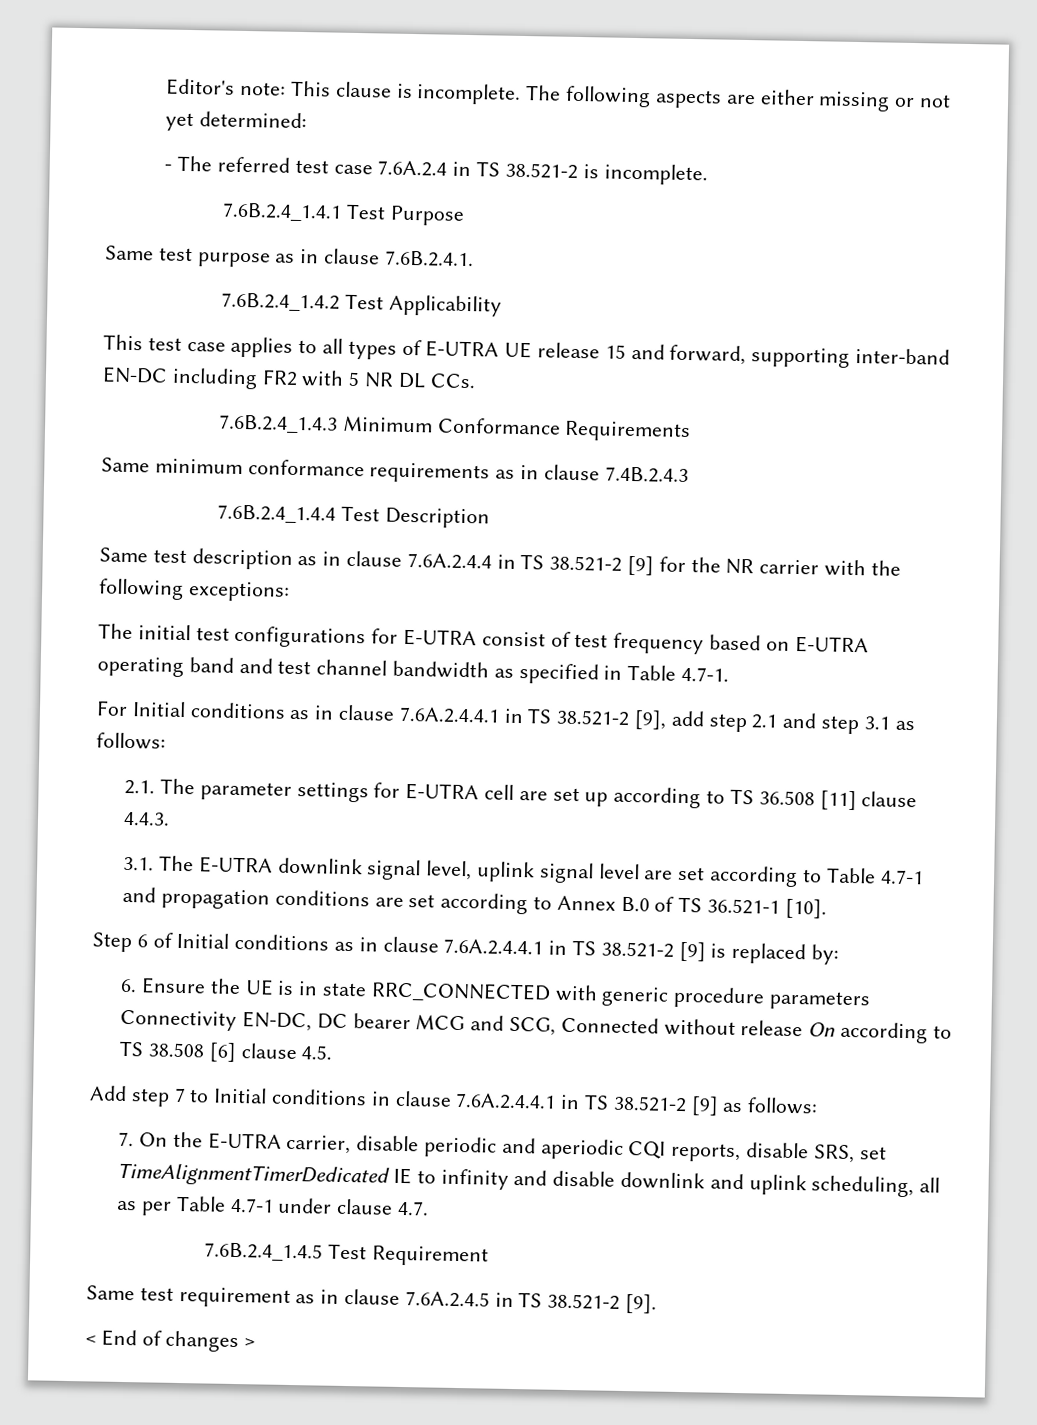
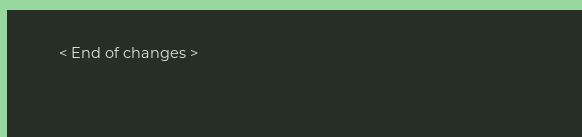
- Editor's note: This clause is incomplete. The following aspects are either missing or not yet determined:
- - The referred test case 7.6A.2.4 in TS 38.521-2 is incomplete.
- 7.6B.2.4_1.4.1 Test Purpose
- Same test purpose as in clause 7.6B.2.4.1.
- 7.6B.2.4_1.4.2 Test Applicability
- This test case applies to all types of E-UTRA UE release 15 and forward, supporting inter-band EN-DC including FR2 with 5 NR DL CCs.
- 7.6B.2.4_1.4.3 Minimum Conformance Requirements
- Same minimum conformance requirements as in clause 7.4B.2.4.3
- 7.6B.2.4_1.4.4 Test Description
- Same test description as in clause 7.6A.2.4.4 in TS 38.521-2 [9] for the NR carrier with the following exceptions:
- The initial test configurations for E-UTRA consist of test frequency based on E-UTRA operating band and test channel bandwidth as specified in Table 4.7-1.
- For Initial conditions as in clause 7.6A.2.4.4.1 in TS 38.521-2 [9], add step 2.1 and step 3.1 as follows:
- 2.1. The parameter settings for E-UTRA cell are set up according to TS 36.508 [11] clause 4.4.3.
- 3.1. The E-UTRA downlink signal level, uplink signal level are set according to Table 4.7-1 and propagation conditions are set according to Annex B.0 of TS 36.521-1 [10].
- Step 6 of Initial conditions as in clause 7.6A.2.4.4.1 in TS 38.521-2 [9] is replaced by:
- 6. Ensure the UE is in state RRC_CONNECTED with generic procedure parameters Connectivity EN-DC, DC bearer MCG and SCG, Connected without release On according to TS 38.508 [6] clause 4.5.
- Add step 7 to Initial conditions in clause 7.6A.2.4.4.1 in TS 38.521-2 [9] as follows:
- 7. On the E-UTRA carrier, disable periodic and aperiodic CQI reports, disable SRS, set TimeAlignmentTimerDedicated IE to infinity and disable downlink and uplink scheduling, all as per Table 4.7-1 under clause 4.7.
- 7.6B.2.4_1.4.5 Test Requirement
- Same test requirement as in clause 7.6A.2.4.5 in TS 38.521-2 [9].

